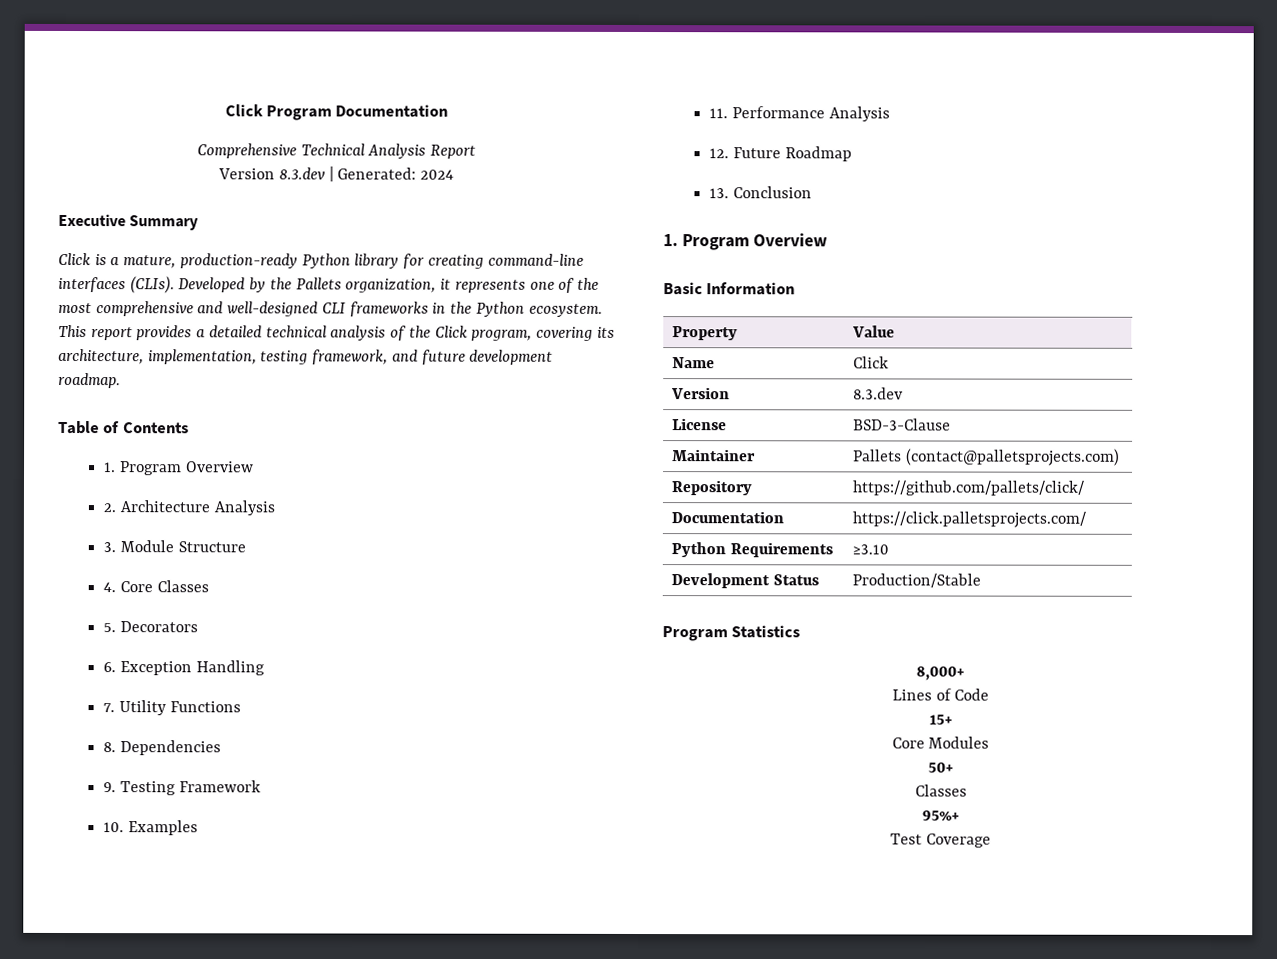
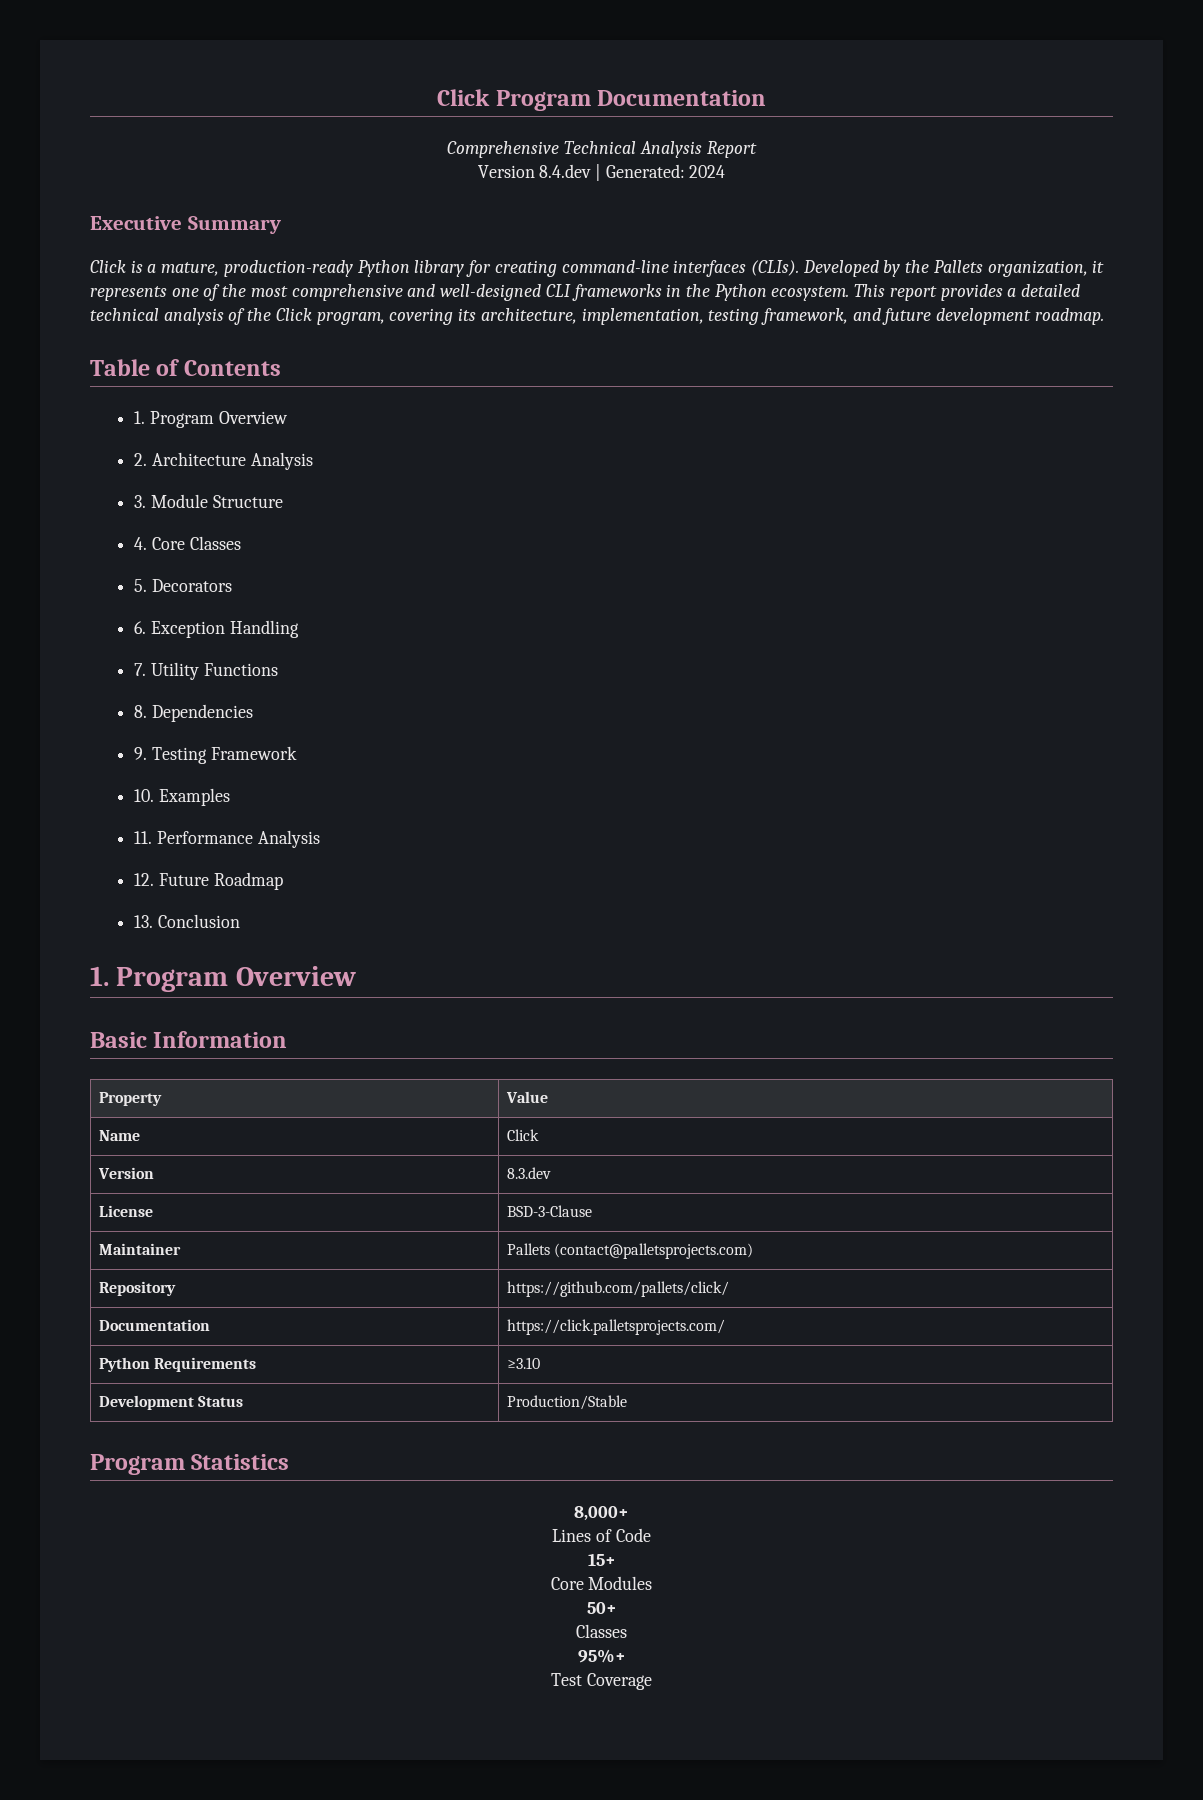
- Version 8.3.dev | Generated: 2024
+ Version 8.4.dev | Generated: 2024

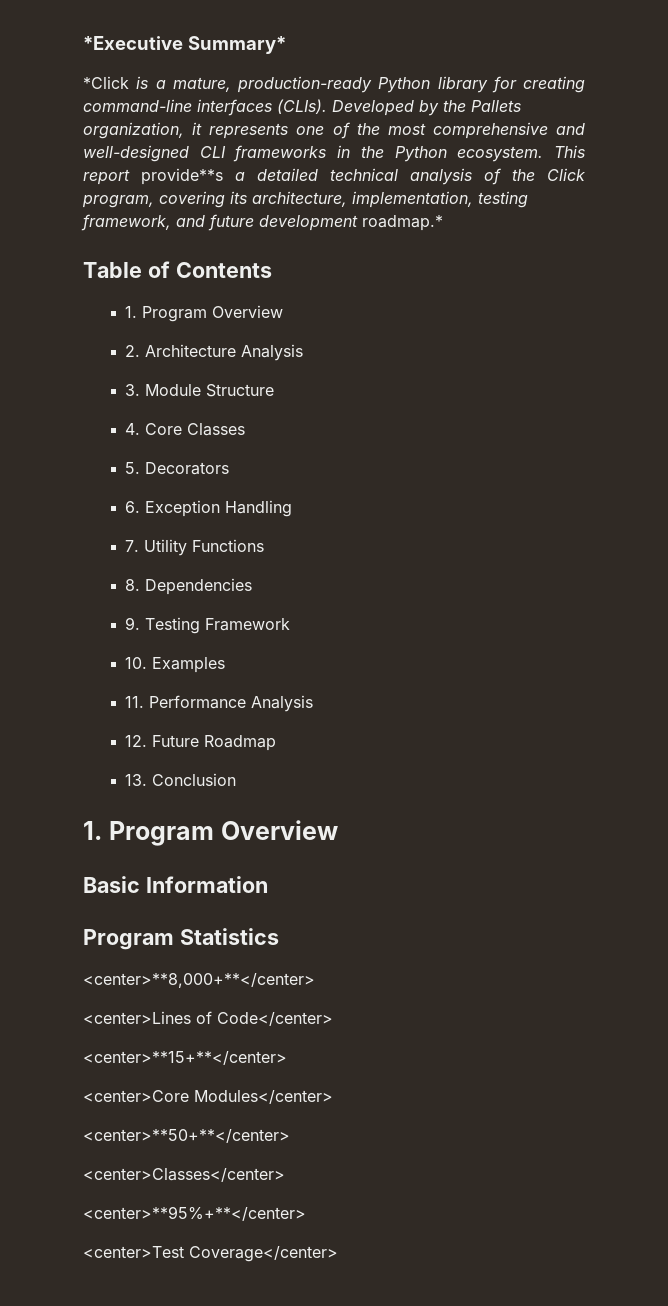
- Click Program Documentation
- Comprehensive Technical Analysis Report
- Version 8.4.dev | Generated: 2024
- Executive Summary
- Click is a mature, production-ready Python library for creating command-line interfaces (CLIs).
+ *Executive Summary*
+ *Click is a mature, production-ready Python library for creating command-line interfaces (CLIs).
- This report provides a detailed technical analysis of the Click program, covering its architecture, implementation, testing framework, and future development roadmap.
+ This report provide**s a detailed technical analysis of the Click program, covering its architecture, implementation, testing framework, and future development roadmap.*
- Property | Value
- Name | Click
- Version | 8.3.dev
- License | BSD-3-Clause
- Maintainer | Pallets (contact@palletsprojects.com)
- Repository | https://github.com/pallets/click/
- Documentation | https://click.palletsprojects.com/
- Python Requirements | ≥3.10
- Development Status | Production/Stable
  Program Statistics
- 8,000+
- Lines of Code
- 15+
- Core Modules
- 50+
- Classes
- 95%+
- Test Coverage
+ <center>**8,000+**</center>
+ <center>Lines of Code</center>
+ <center>**15+**</center>
+ <center>Core Modules</center>
+ <center>**50+**</center>
+ <center>Classes</center>
+ <center>**95%+**</center>
+ <center>Test Coverage</center>

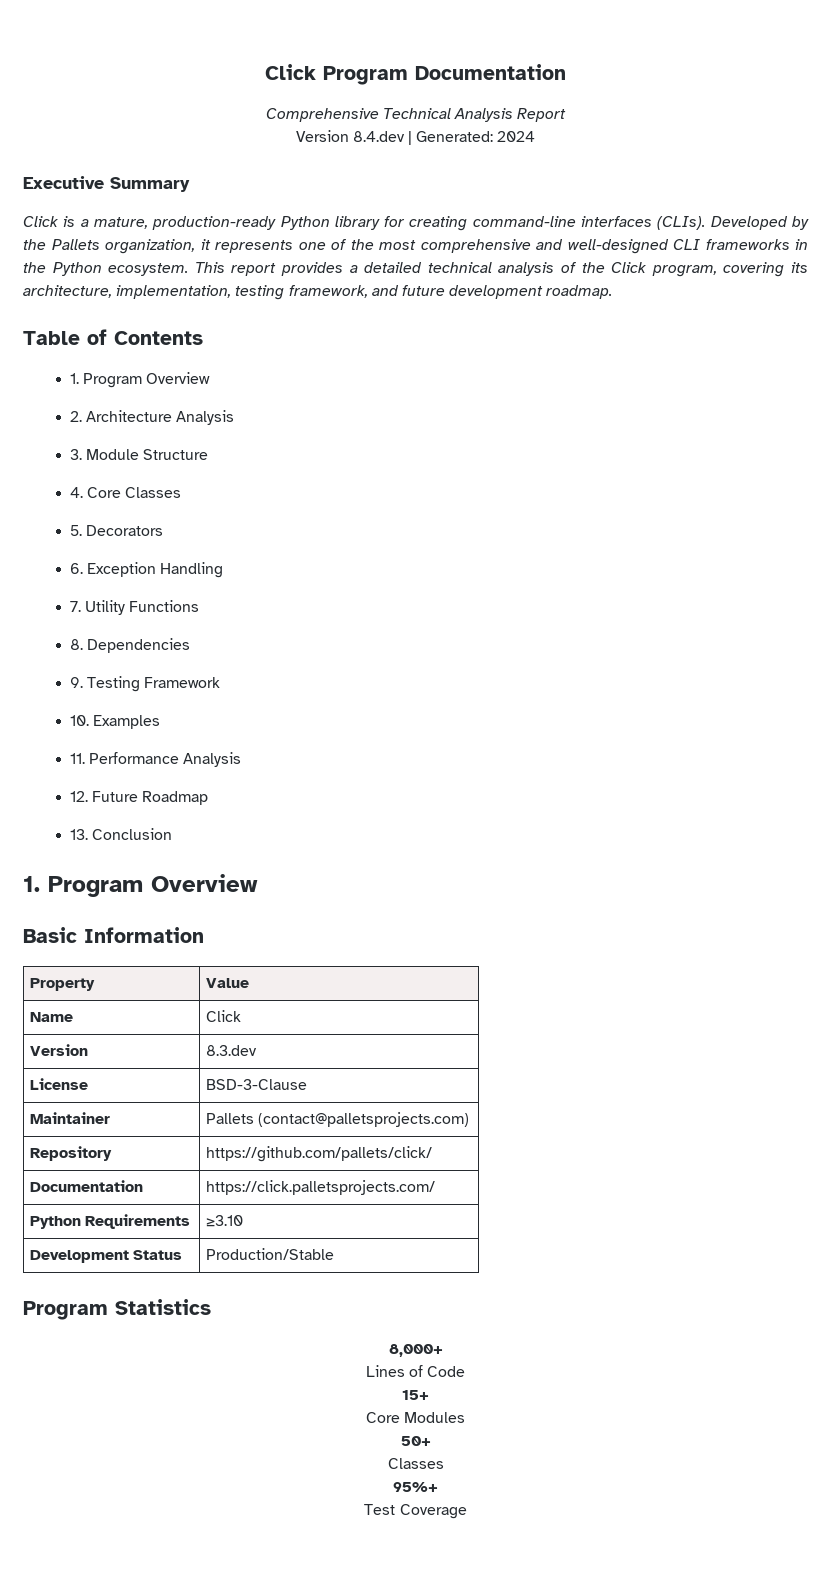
- *Executive Summary*
- *Click is a mature, production-ready Python library for creating command-line interfaces (CLIs).
+ Click Program Documentation
+ Comprehensive Technical Analysis Report
+ Version 8.4.dev | Generated: 2024
+ Executive Summary
+ Click is a mature, production-ready Python library for creating command-line interfaces (CLIs).
- This report provide**s a detailed technical analysis of the Click program, covering its architecture, implementation, testing framework, and future development roadmap.*
+ This report provides a detailed technical analysis of the Click program, covering its architecture, implementation, testing framework, and future development roadmap.
+ Property | Value
+ Name | Click
+ Version | 8.3.dev
+ License | BSD-3-Clause
+ Maintainer | Pallets (contact@palletsprojects.com)
+ Repository | https://github.com/pallets/click/
+ Documentation | https://click.palletsprojects.com/
+ Python Requirements | ≥3.10
+ Development Status | Production/Stable
  Program Statistics
- <center>**8,000+**</center>
- <center>Lines of Code</center>
- <center>**15+**</center>
- <center>Core Modules</center>
- <center>**50+**</center>
- <center>Classes</center>
- <center>**95%+**</center>
- <center>Test Coverage</center>
+ 8,000+
+ Lines of Code
+ 15+
+ Core Modules
+ 50+
+ Classes
+ 95%+
+ Test Coverage

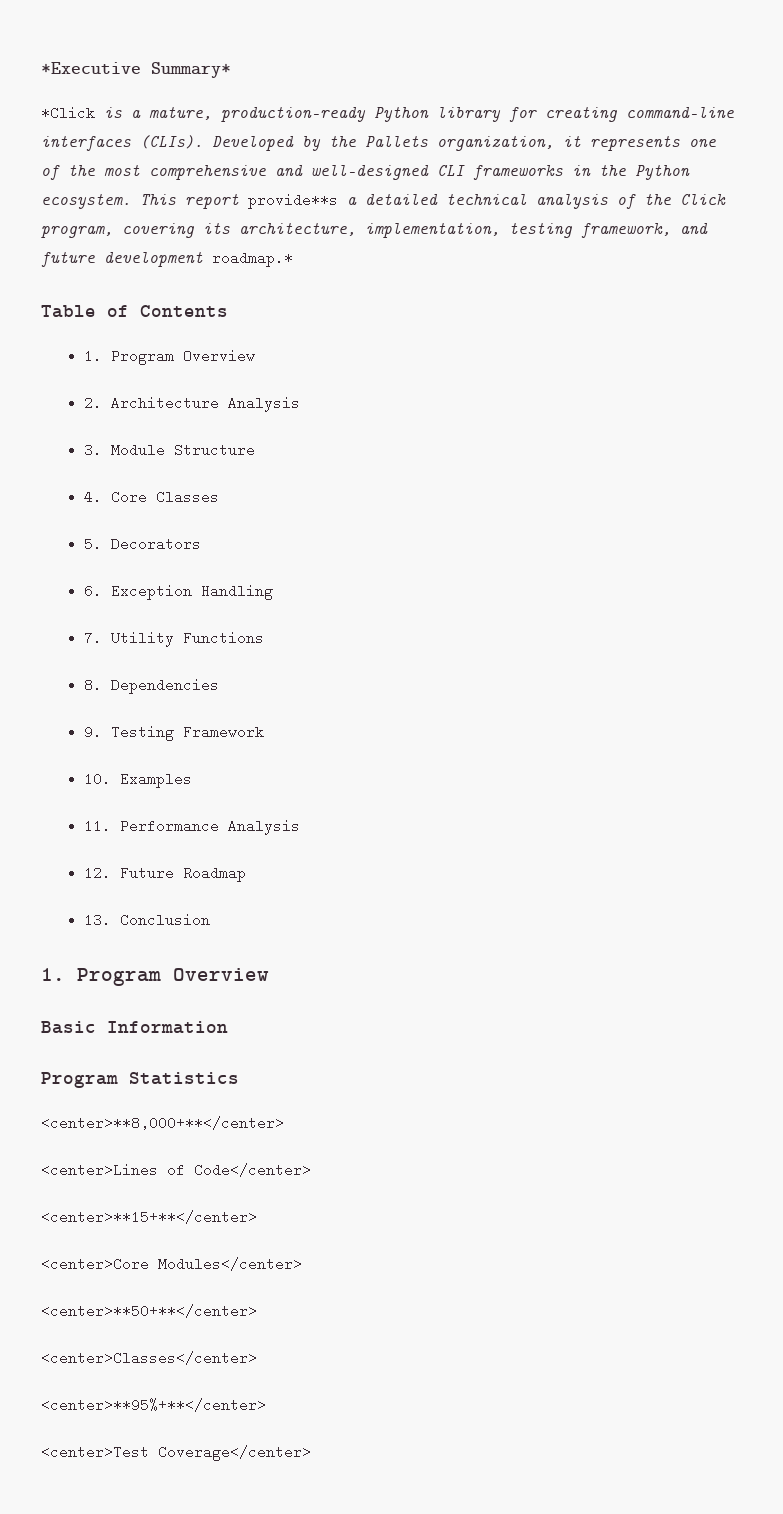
- Click Program Documentation
- Comprehensive Technical Analysis Report
- Version 8.4.dev | Generated: 2024
- Executive Summary
- Click is a mature, production-ready Python library for creating command-line interfaces (CLIs).
+ *Executive Summary*
+ *Click is a mature, production-ready Python library for creating command-line interfaces (CLIs).
- This report provides a detailed technical analysis of the Click program, covering its architecture, implementation, testing framework, and future development roadmap.
+ This report provide**s a detailed technical analysis of the Click program, covering its architecture, implementation, testing framework, and future development roadmap.*
- Property | Value
- Name | Click
- Version | 8.3.dev
- License | BSD-3-Clause
- Maintainer | Pallets (contact@palletsprojects.com)
- Repository | https://github.com/pallets/click/
- Documentation | https://click.palletsprojects.com/
- Python Requirements | ≥3.10
- Development Status | Production/Stable
  Program Statistics
- 8,000+
- Lines of Code
- 15+
- Core Modules
- 50+
- Classes
- 95%+
- Test Coverage
+ <center>**8,000+**</center>
+ <center>Lines of Code</center>
+ <center>**15+**</center>
+ <center>Core Modules</center>
+ <center>**50+**</center>
+ <center>Classes</center>
+ <center>**95%+**</center>
+ <center>Test Coverage</center>

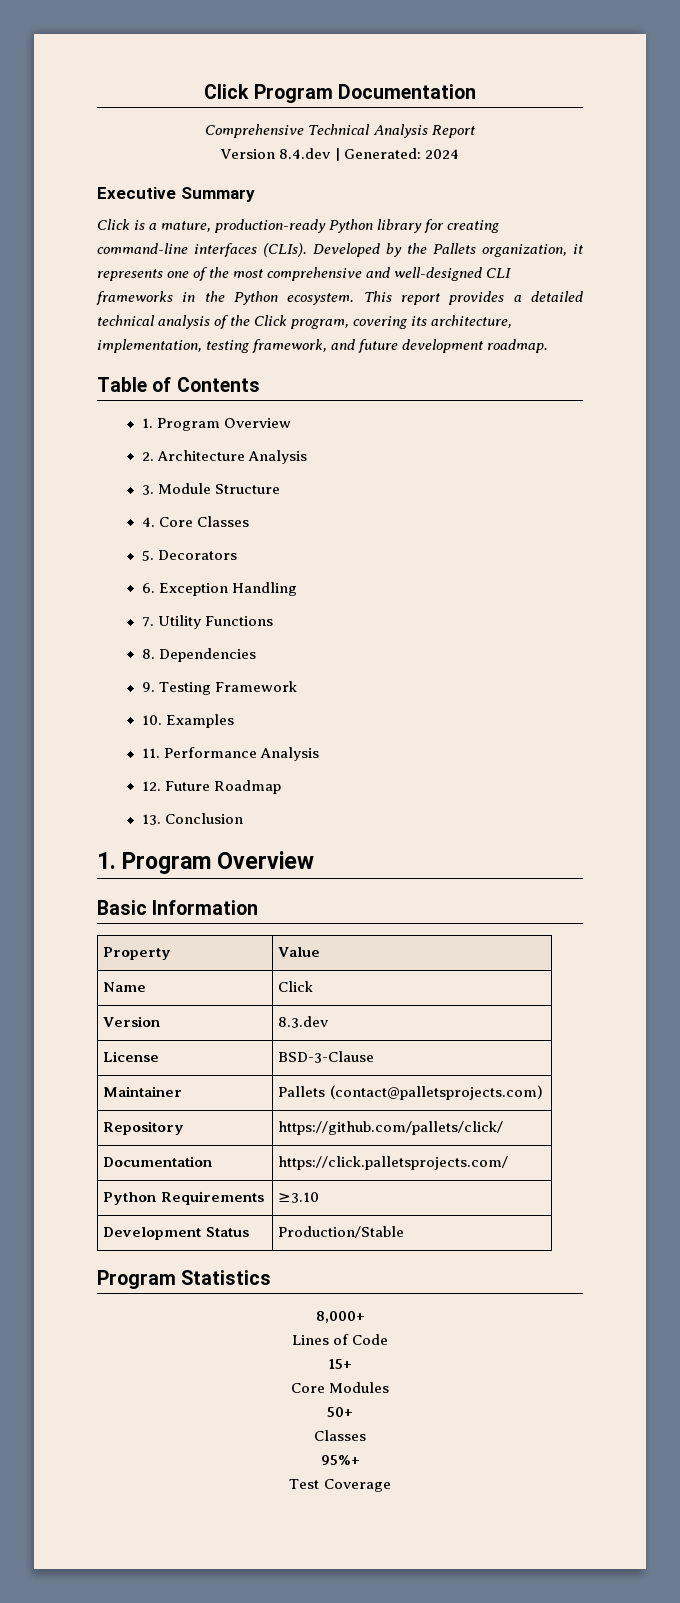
- *Executive Summary*
- *Click is a mature, production-ready Python library for creating command-line interfaces (CLIs).
+ Click Program Documentation
+ Comprehensive Technical Analysis Report
+ Version 8.4.dev | Generated: 2024
+ Executive Summary
+ Click is a mature, production-ready Python library for creating command-line interfaces (CLIs).
- This report provide**s a detailed technical analysis of the Click program, covering its architecture, implementation, testing framework, and future development roadmap.*
+ This report provides a detailed technical analysis of the Click program, covering its architecture, implementation, testing framework, and future development roadmap.
+ Property | Value
+ Name | Click
+ Version | 8.3.dev
+ License | BSD-3-Clause
+ Maintainer | Pallets (contact@palletsprojects.com)
+ Repository | https://github.com/pallets/click/
+ Documentation | https://click.palletsprojects.com/
+ Python Requirements | ≥3.10
+ Development Status | Production/Stable
  Program Statistics
- <center>**8,000+**</center>
- <center>Lines of Code</center>
- <center>**15+**</center>
- <center>Core Modules</center>
- <center>**50+**</center>
- <center>Classes</center>
- <center>**95%+**</center>
- <center>Test Coverage</center>
+ 8,000+
+ Lines of Code
+ 15+
+ Core Modules
+ 50+
+ Classes
+ 95%+
+ Test Coverage

